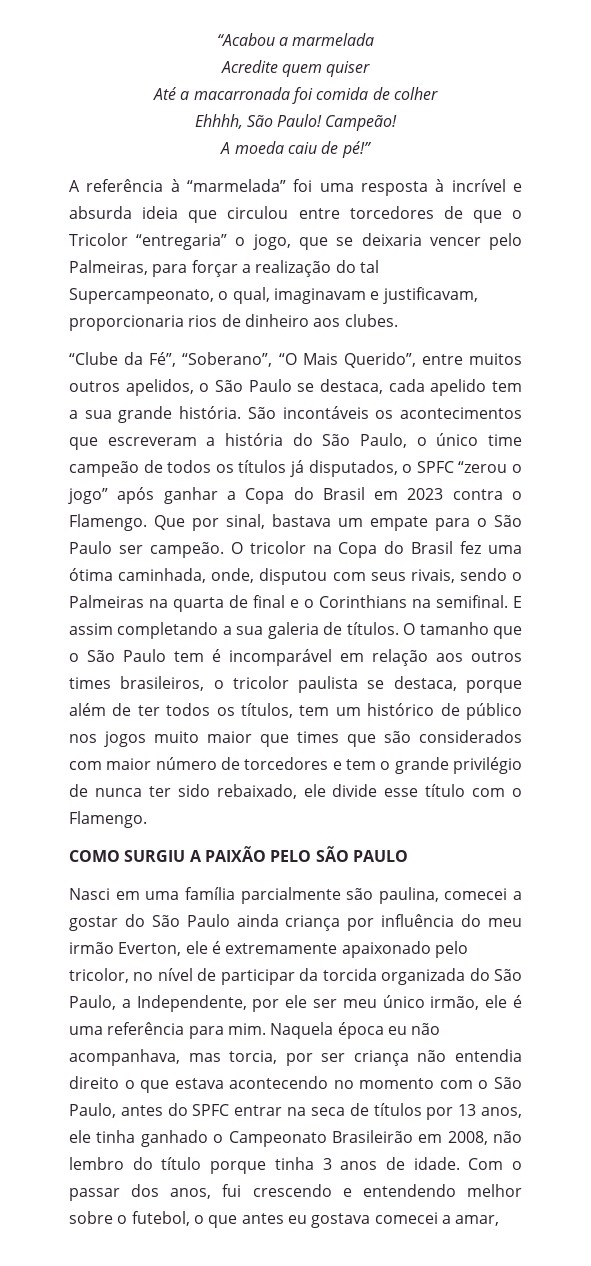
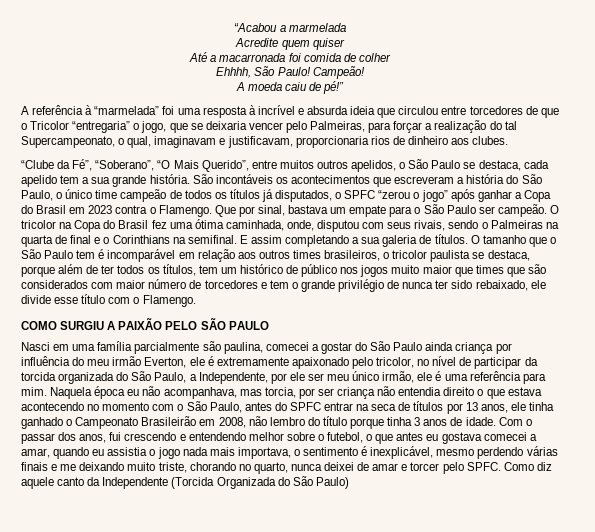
- Com o passar dos anos, fui crescendo e entendendo melhor sobre o futebol, o que antes eu gostava comecei a amar,
+ Com o passar dos anos, fui crescendo e entendendo melhor sobre o futebol, o que antes eu gostava comecei a amar, quando eu assistia o jogo nada mais importava, o sentimento é inexplicável, mesmo perdendo várias finais e me deixando muito triste, chorando no quarto, nunca deixei de amar e torcer pelo SPFC. Como diz aquele canto da Independente (Torcida Organizada do São Paulo)

